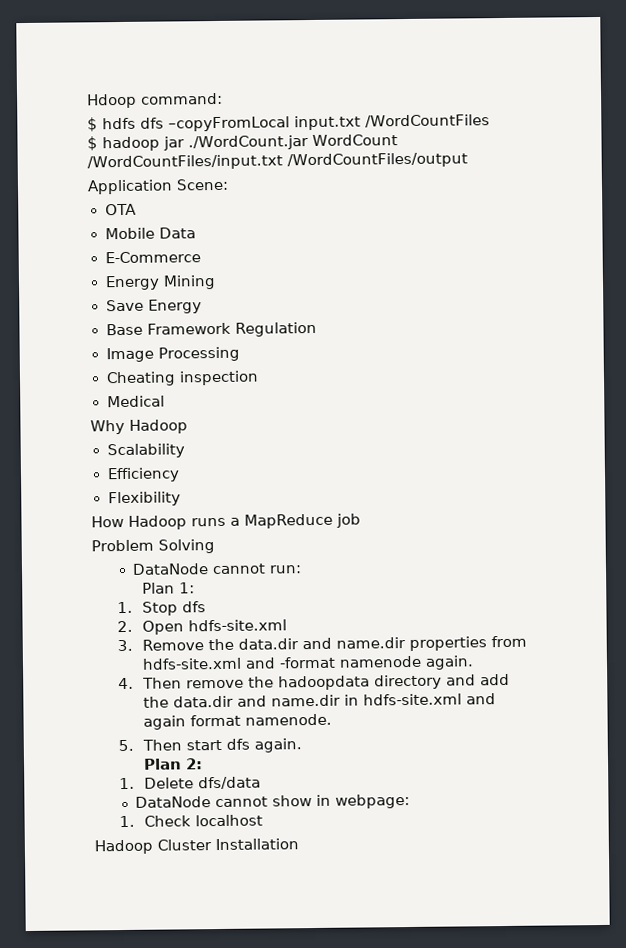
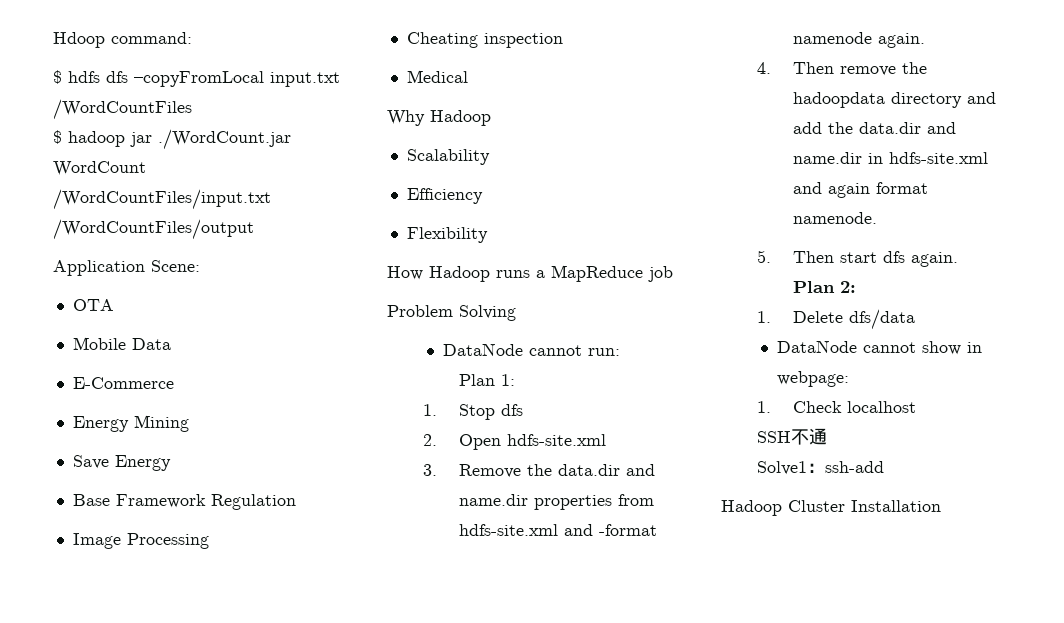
+ SSH不通
+ Solve1：ssh-add

